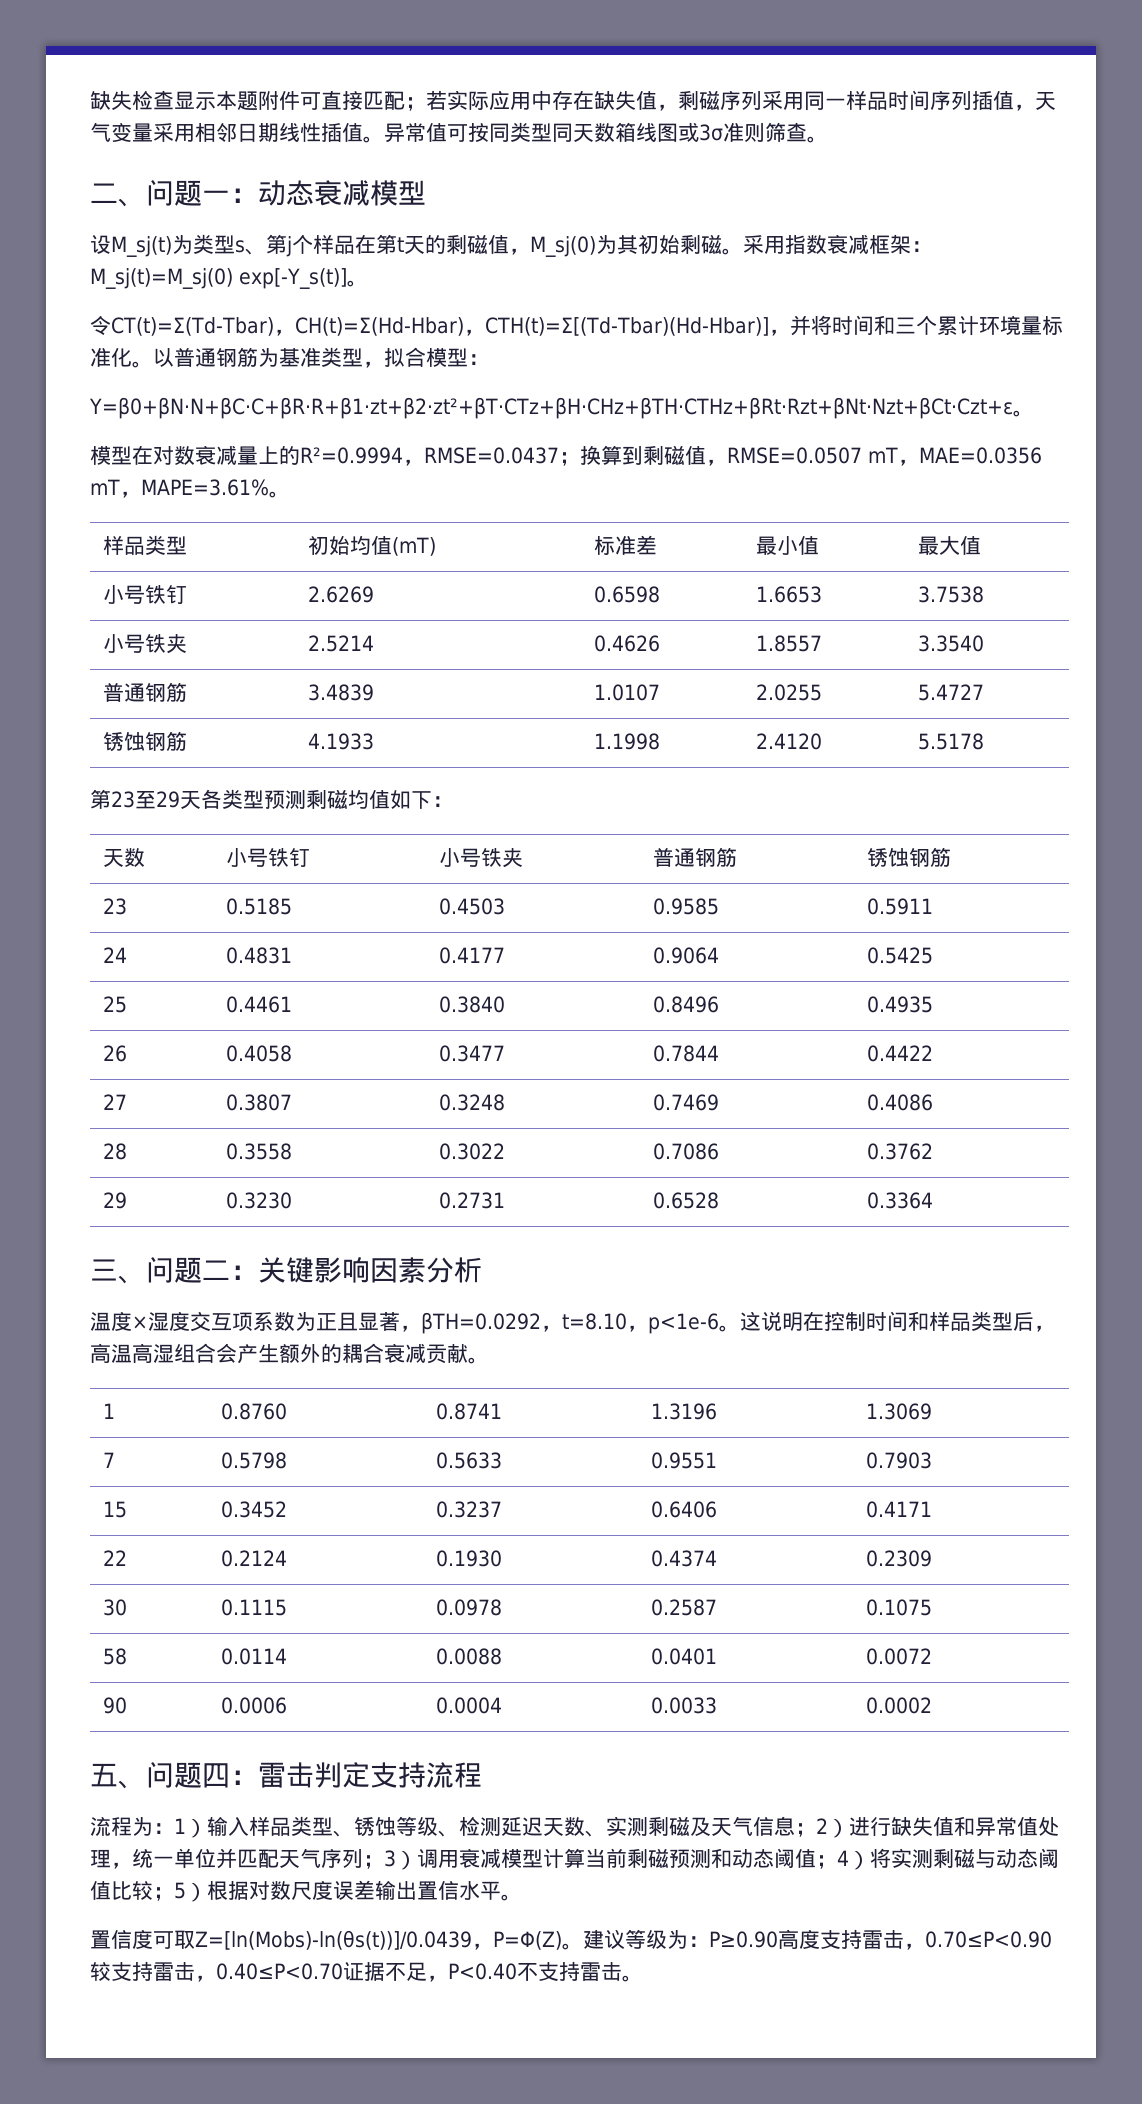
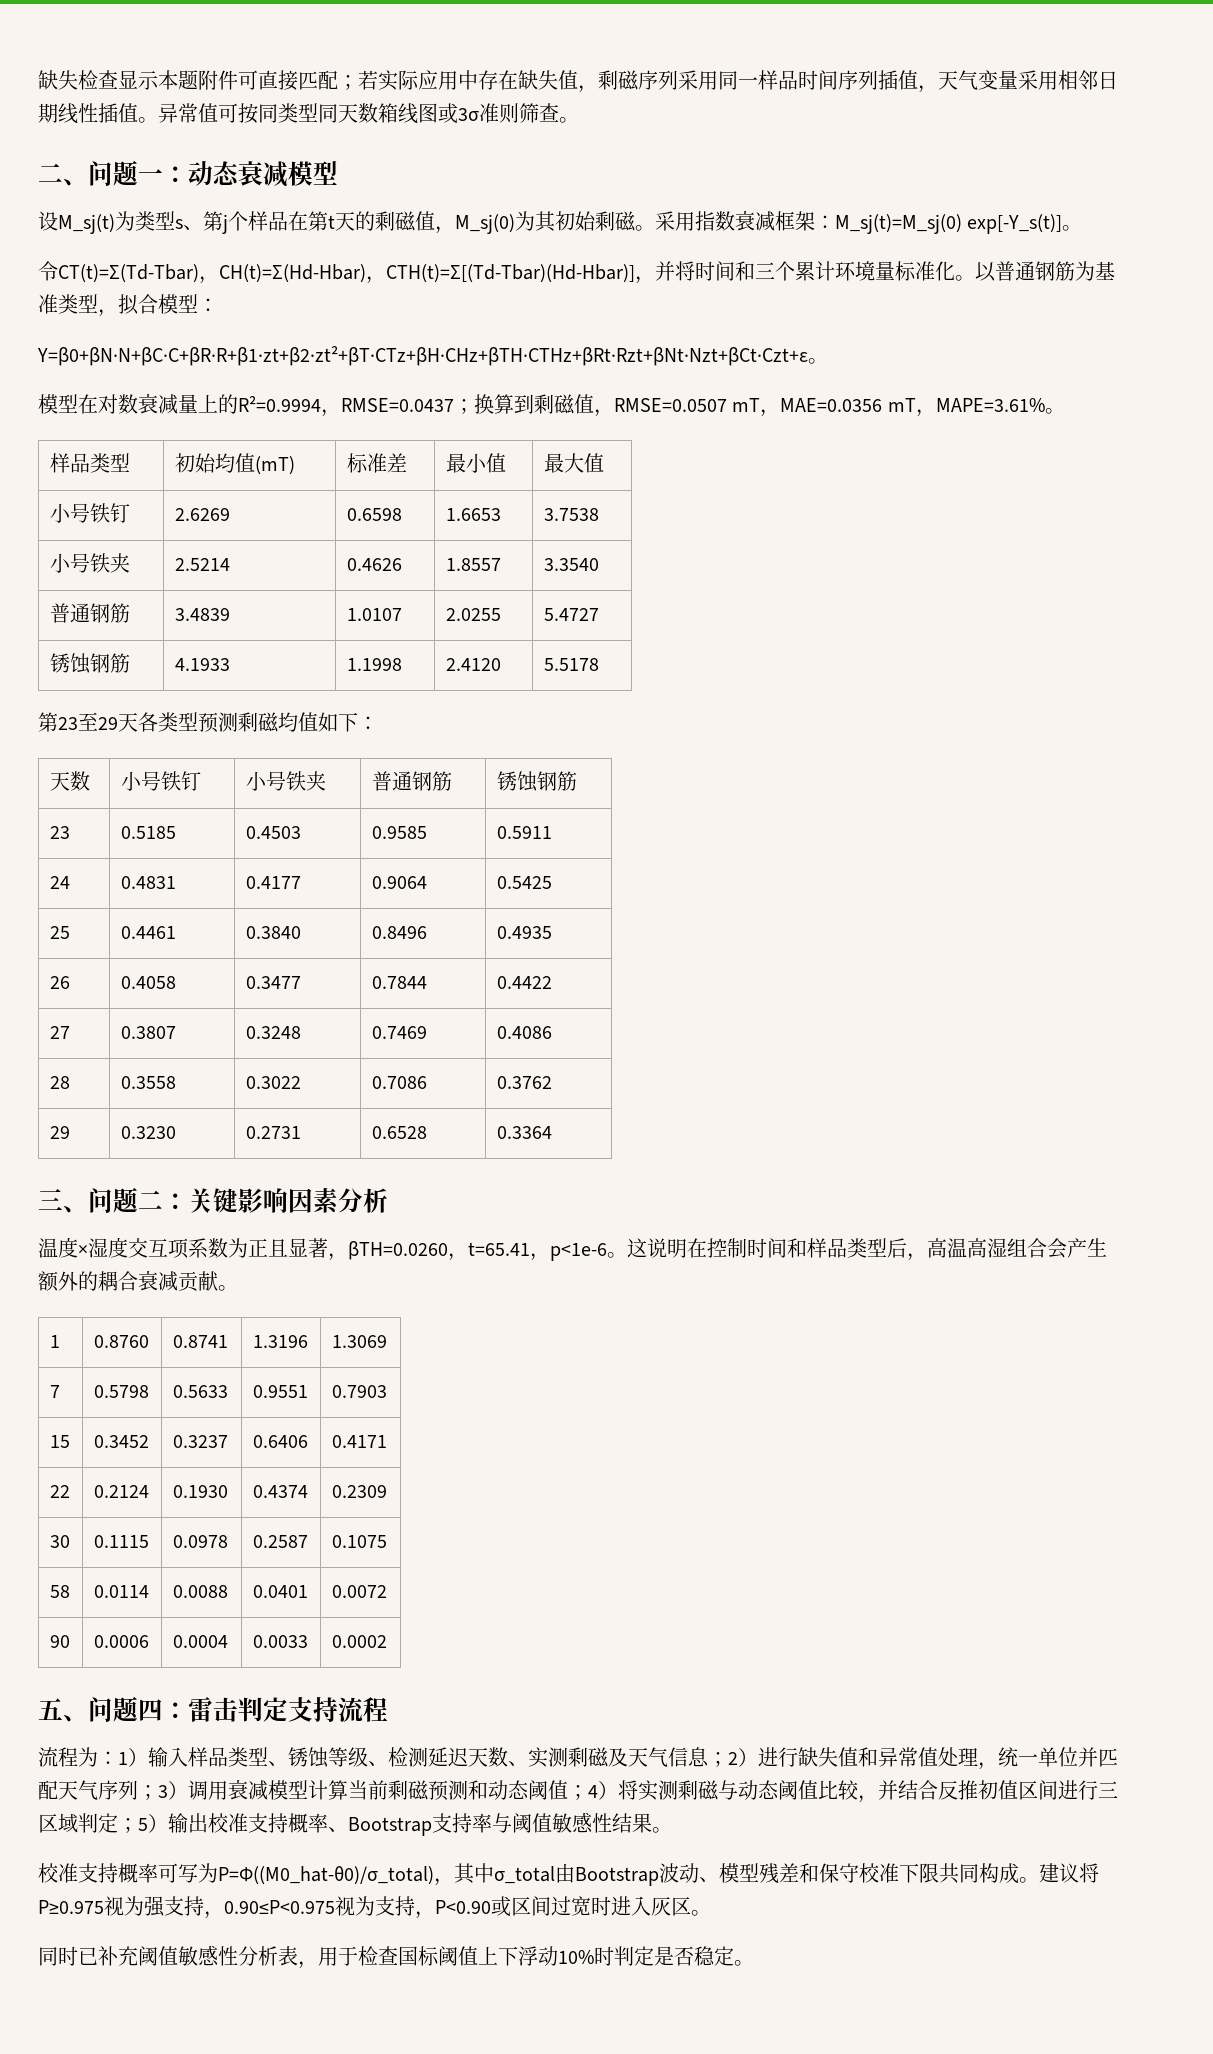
- 温度×湿度交互项系数为正且显著，βTH=0.0292，t=8.10，p<1e-6。
+ 温度×湿度交互项系数为正且显著，βTH=0.0260，t=65.41，p<1e-6。
- 流程为：1）输入样品类型、锈蚀等级、检测延迟天数、实测剩磁及天气信息；2）进行缺失值和异常值处理，统一单位并匹配天气序列；3）调用衰减模型计算当前剩磁预测和动态阈值；4）将实测剩磁与动态阈值比较；5）根据对数尺度误差输出置信水平。
- 置信度可取Z=[ln(Mobs)-ln(θs(t))]/0.0439，P=Φ(Z)。建议等级为：P≥0.90高度支持雷击，0.70≤P<0.90较支持雷击，0.40≤P<0.70证据不足，P<0.40不支持雷击。
+ 流程为：1）输入样品类型、锈蚀等级、检测延迟天数、实测剩磁及天气信息；2）进行缺失值和异常值处理，统一单位并匹配天气序列；3）调用衰减模型计算当前剩磁预测和动态阈值；4）将实测剩磁与动态阈值比较，并结合反推初值区间进行三区域判定；5）输出校准支持概率、Bootstrap支持率与阈值敏感性结果。
+ 校准支持概率可写为P=Φ((M0_hat-θ0)/σ_total)，其中σ_total由Bootstrap波动、模型残差和保守校准下限共同构成。建议将P≥0.975视为强支持，0.90≤P<0.975视为支持，P<0.90或区间过宽时进入灰区。
+ 同时已补充阈值敏感性分析表，用于检查国标阈值上下浮动10%时判定是否稳定。

